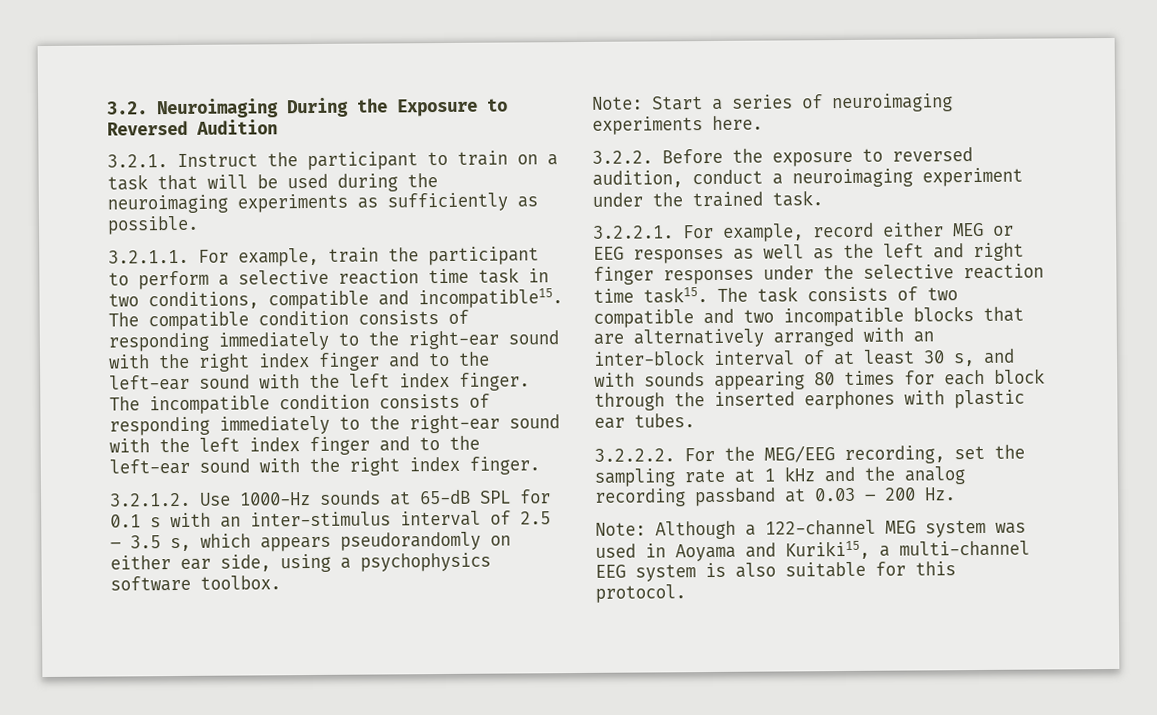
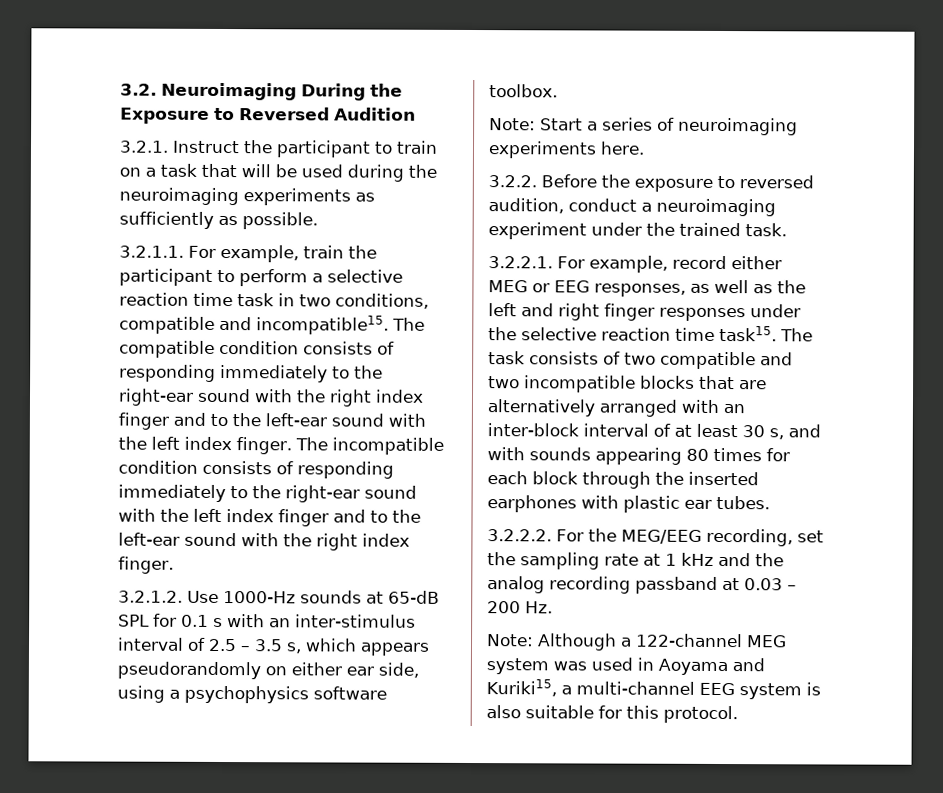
- 3.2.2.1. For example, record either MEG or EEG responses as well as the left and right finger responses under the selective reaction time task15.
+ 3.2.2.1. For example, record either MEG or EEG responses, as well as the left and right finger responses under the selective reaction time task15.

